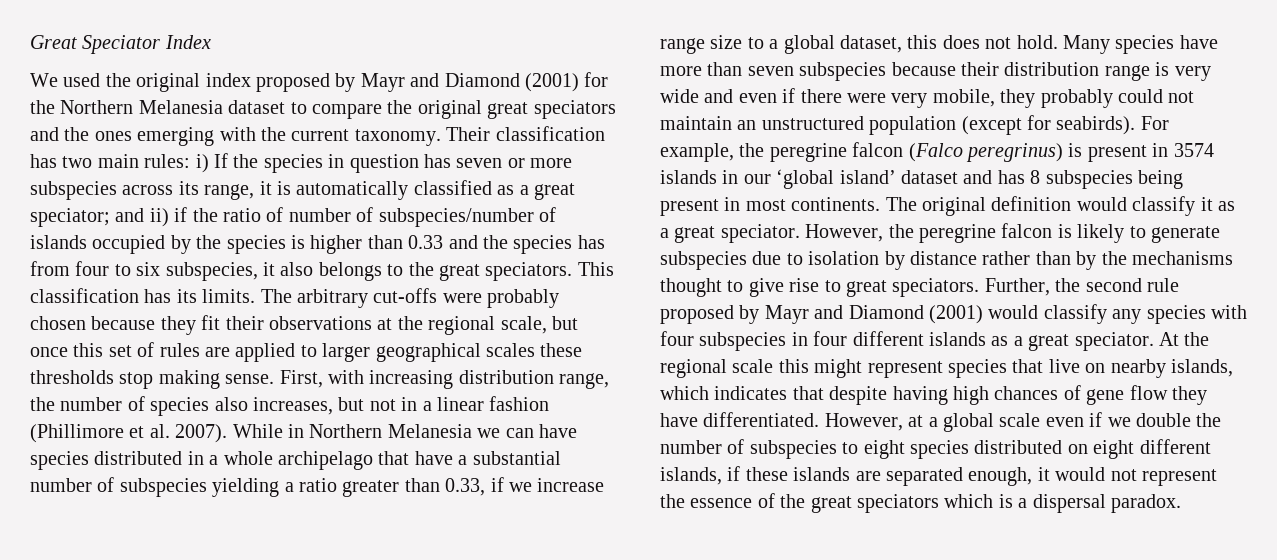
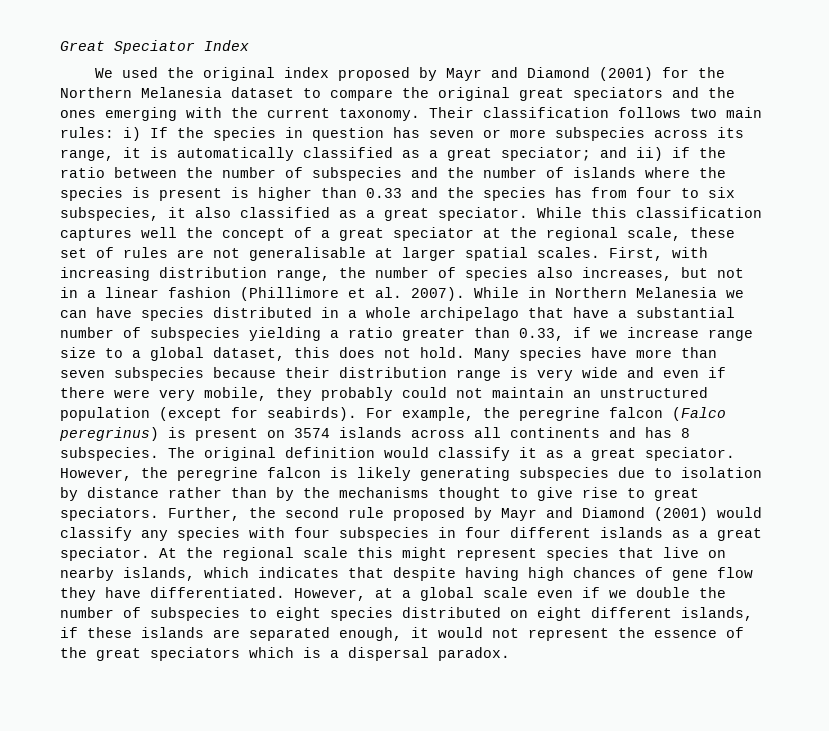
- Their classification has two main rules: i) If the species in question has seven or more subspecies across its range, it is automatically classified as a great speciator; and ii) if the ratio of number of subspecies/number of islands occupied by the species is higher than 0.33 and the species has from four to six subspecies, it also belongs to the great speciators. This classification has its limits. The arbitrary cut-offs were probably chosen because they fit their observations at the regional scale, but once this set of rules are applied to larger geographical scales these thresholds stop making sense.
+ Their classification follows two main rules: i) If the species in question has seven or more subspecies across its range, it is automatically classified as a great speciator; and ii) if the ratio between the number of subspecies and the number of islands where the species is present is higher than 0.33 and the species has from four to six subspecies, it also classified as a great speciator. While this classification captures well the concept of a great speciator at the regional scale, these set of rules are not generalisable at larger spatial scales.
- For example, the peregrine falcon (Falco peregrinus) is present in 3574 islands in our ‘global island’ dataset and has 8 subspecies being present in most continents.
+ For example, the peregrine falcon (Falco peregrinus) is present on 3574 islands across all continents and has 8 subspecies.
- However, the peregrine falcon is likely to generate subspecies due to isolation by distance rather than by the mechanisms thought to give rise to great speciators.
+ However, the peregrine falcon is likely generating subspecies due to isolation by distance rather than by the mechanisms thought to give rise to great speciators.

